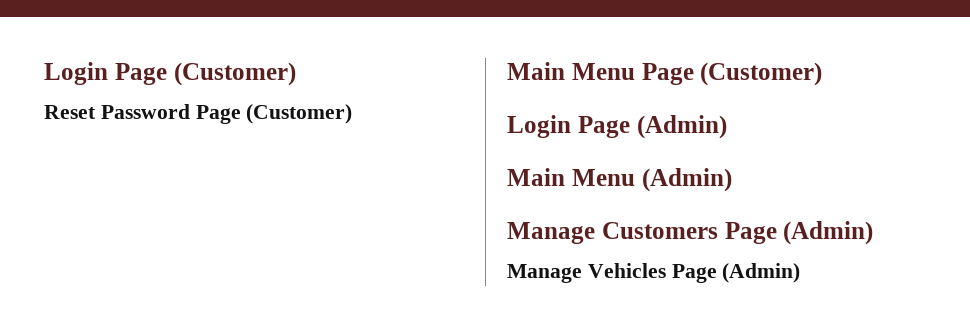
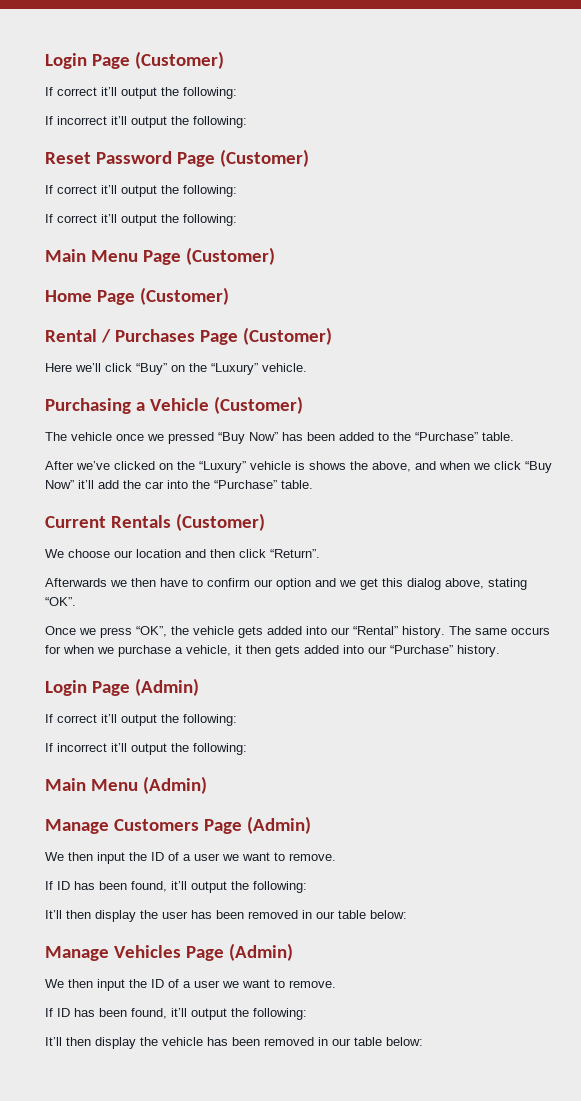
  Login Page (Customer)
+ If correct it’ll output the following:
+ If incorrect it’ll output the following:
  Reset Password Page (Customer)
+ If correct it’ll output the following:
+ If correct it’ll output the following:
  Main Menu Page (Customer)
+ Home Page (Customer)
+ Rental / Purchases Page (Customer)
+ Here we’ll click “Buy” on the “Luxury” vehicle.
+ Purchasing a Vehicle (Customer)
+ The vehicle once we pressed “Buy Now” has been added to the “Purchase” table.
+ After we’ve clicked on the “Luxury” vehicle is shows the above, and when we click “Buy Now” it’ll add the car into the “Purchase” table.
+ Current Rentals (Customer)
+ We choose our location and then click “Return”.
+ Afterwards we then have to confirm our option and we get this dialog above, stating “OK”.
+ Once we press “OK”, the vehicle gets added into our “Rental” history. The same occurs for when we purchase a vehicle, it then gets added into our “Purchase” history.
  Login Page (Admin)
+ If correct it’ll output the following:
+ If incorrect it’ll output the following:
  Manage Customers Page (Admin)
+ We then input the ID of a user we want to remove.
+ If ID has been found, it’ll output the following:
+ It’ll then display the user has been removed in our table below:
  Manage Vehicles Page (Admin)
+ We then input the ID of a user we want to remove.
+ If ID has been found, it’ll output the following:
+ It’ll then display the vehicle has been removed in our table below:

